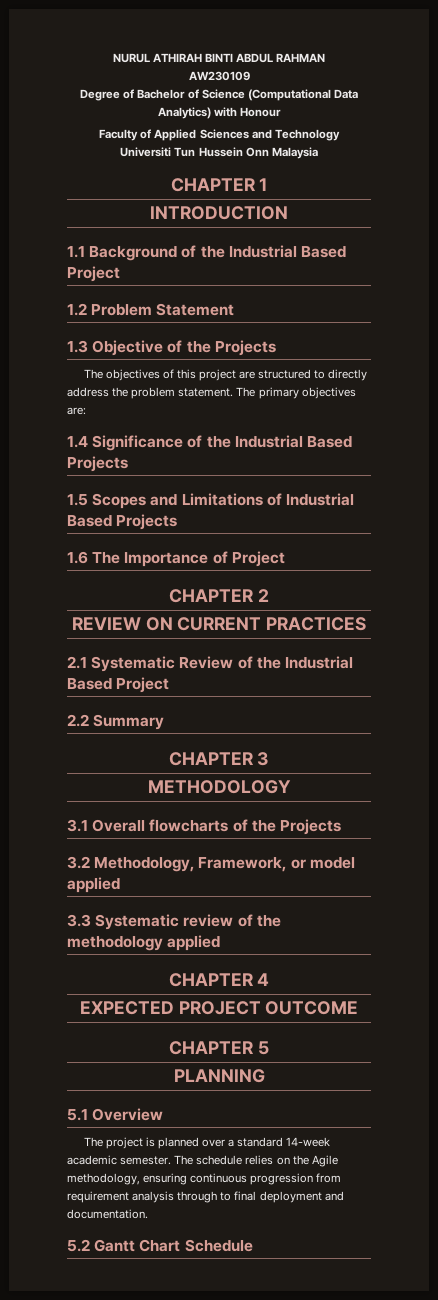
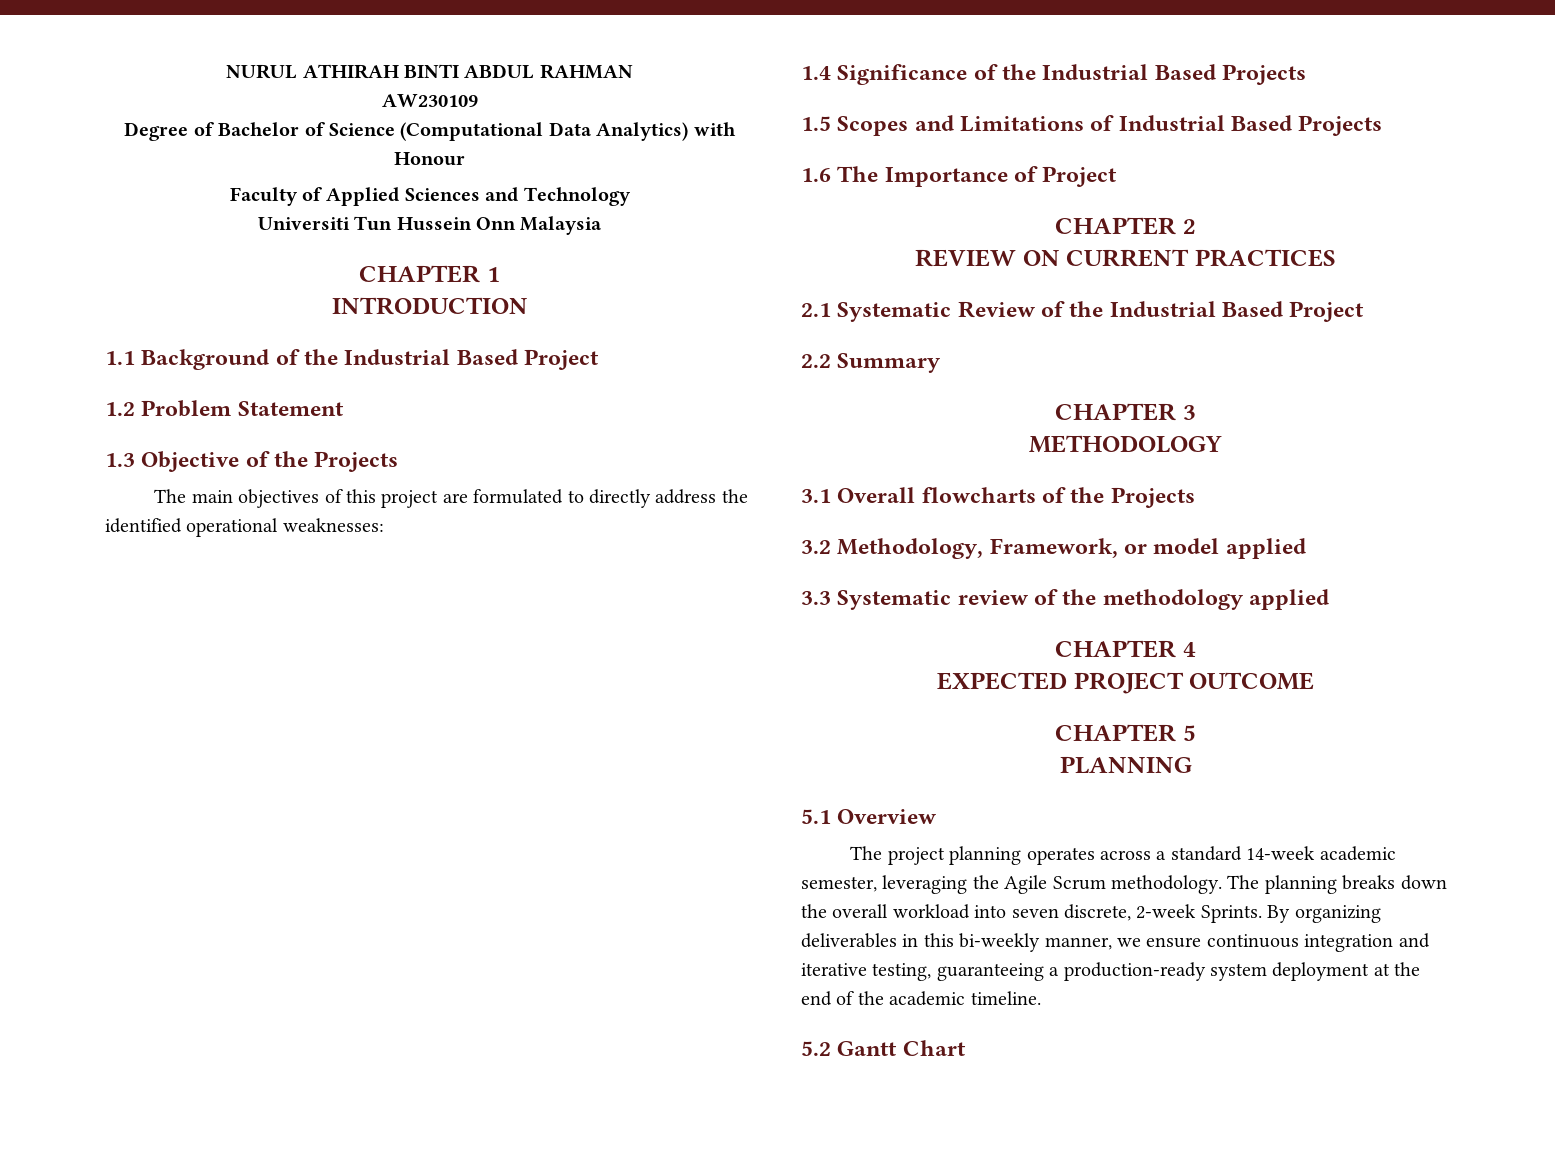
- The objectives of this project are structured to directly address the problem statement. The primary objectives are:
+ The main objectives of this project are formulated to directly address the identified operational weaknesses:
- The project is planned over a standard 14-week academic semester. The schedule relies on the Agile methodology, ensuring continuous progression from requirement analysis through to final deployment and documentation.
+ The project planning operates across a standard 14-week academic semester, leveraging the Agile Scrum methodology. The planning breaks down the overall workload into seven discrete, 2-week Sprints. By organizing deliverables in this bi-weekly manner, we ensure continuous integration and iterative testing, guaranteeing a production-ready system deployment at the end of the academic timeline.
- 5.2 Gantt Chart Schedule
+ 5.2 Gantt Chart

